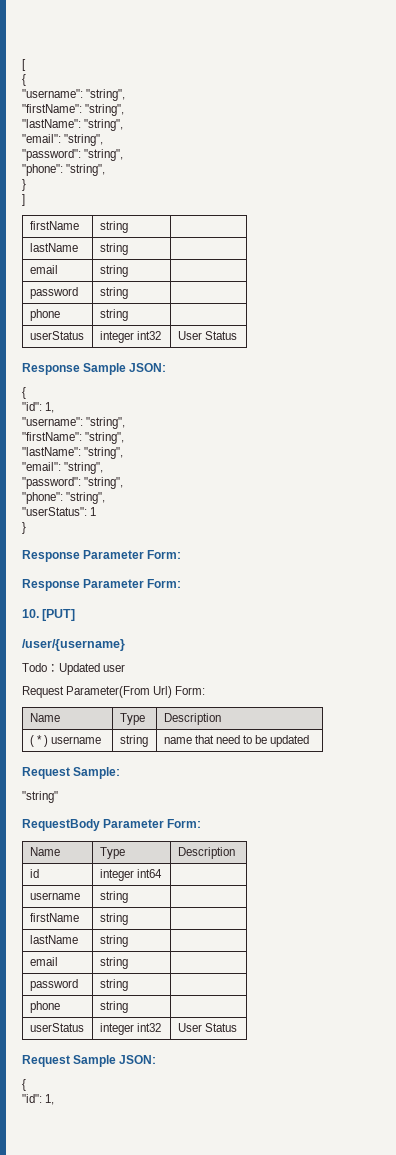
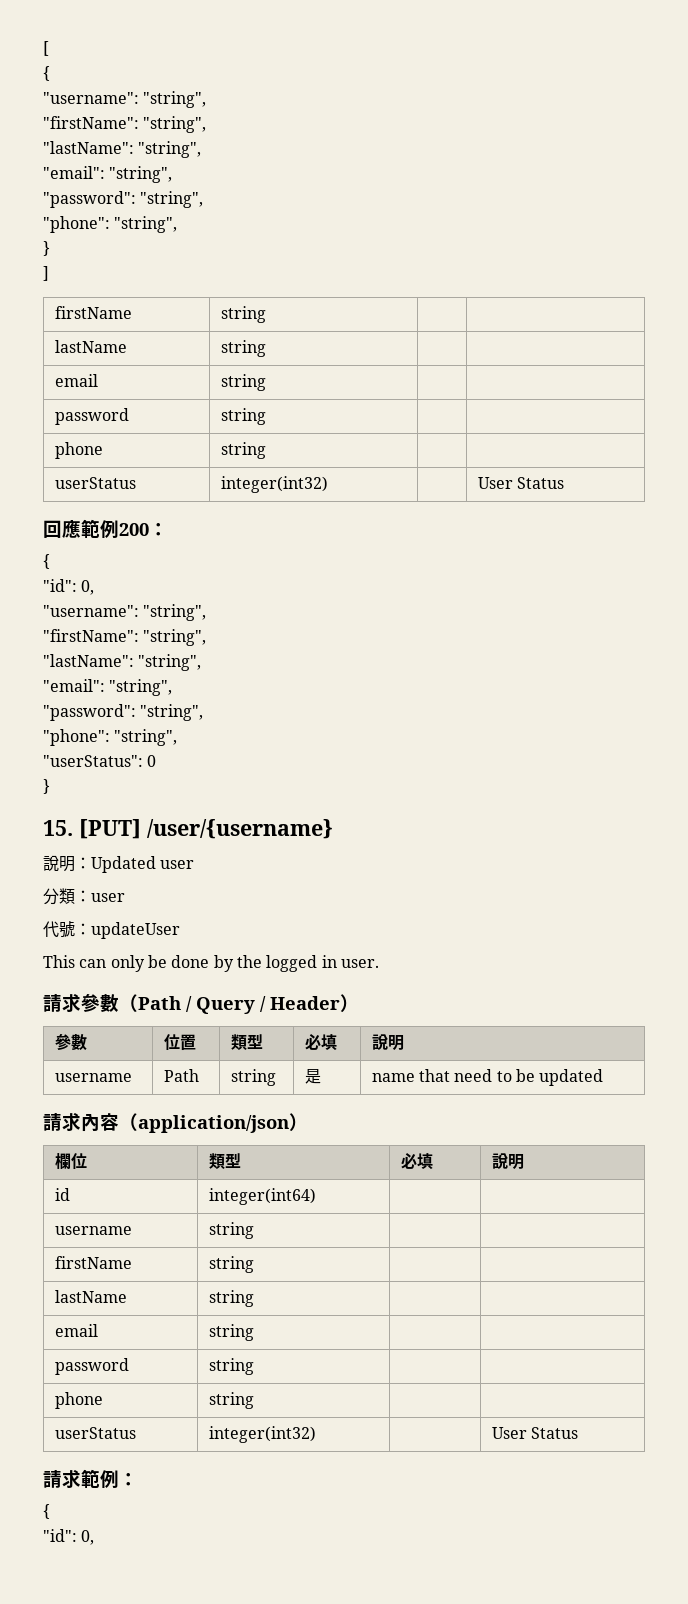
  ]
- firstName | string |
- lastName | string |
- email | string |
- password | string |
- phone | string |
- userStatus | integer int32 | User Status
- Response Sample JSON:
+ firstName | string | |
+ lastName | string | |
+ email | string | |
+ password | string | |
+ phone | string | |
+ userStatus | integer(int32) | | User Status
+ 回應範例200：
  {
- "id": 1,
+ "id": 0,
- "userStatus": 1
+ "userStatus": 0
  }
- Response Parameter Form:
- Response Parameter Form:
- 10. [PUT]
- /user/{username}
+ 15. [PUT] /user/{username}
- Todo：Updated user
+ 說明：Updated user
- Request Parameter(From Url) Form:
- Name | Type | Description
- ( * ) username | string | name that need to be updated
+ 分類：user
+ 代號：updateUser
+ This can only be done by the logged in user.
+ 請求參數（Path / Query / Header）
+ 參數 | 位置 | 類型 | 必填 | 說明
+ username | Path | string | 是 | name that need to be updated
- Request Sample:
- "string"
- RequestBody Parameter Form:
- Name | Type | Description
+ 請求內容（application/json）
+ 欄位 | 類型 | 必填 | 說明
- id | integer int64 |
- username | string |
- firstName | string |
- lastName | string |
- email | string |
- password | string |
- phone | string |
- userStatus | integer int32 | User Status
- Request Sample JSON:
+ id | integer(int64) | |
+ username | string | |
+ firstName | string | |
+ lastName | string | |
+ email | string | |
+ password | string | |
+ phone | string | |
+ userStatus | integer(int32) | | User Status
+ 請求範例：
  {
- "id": 1,
+ "id": 0,

